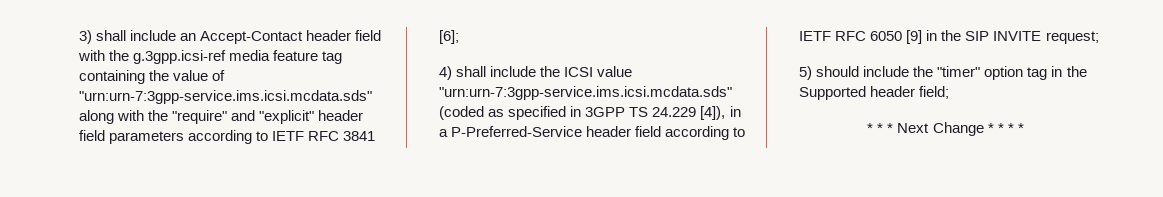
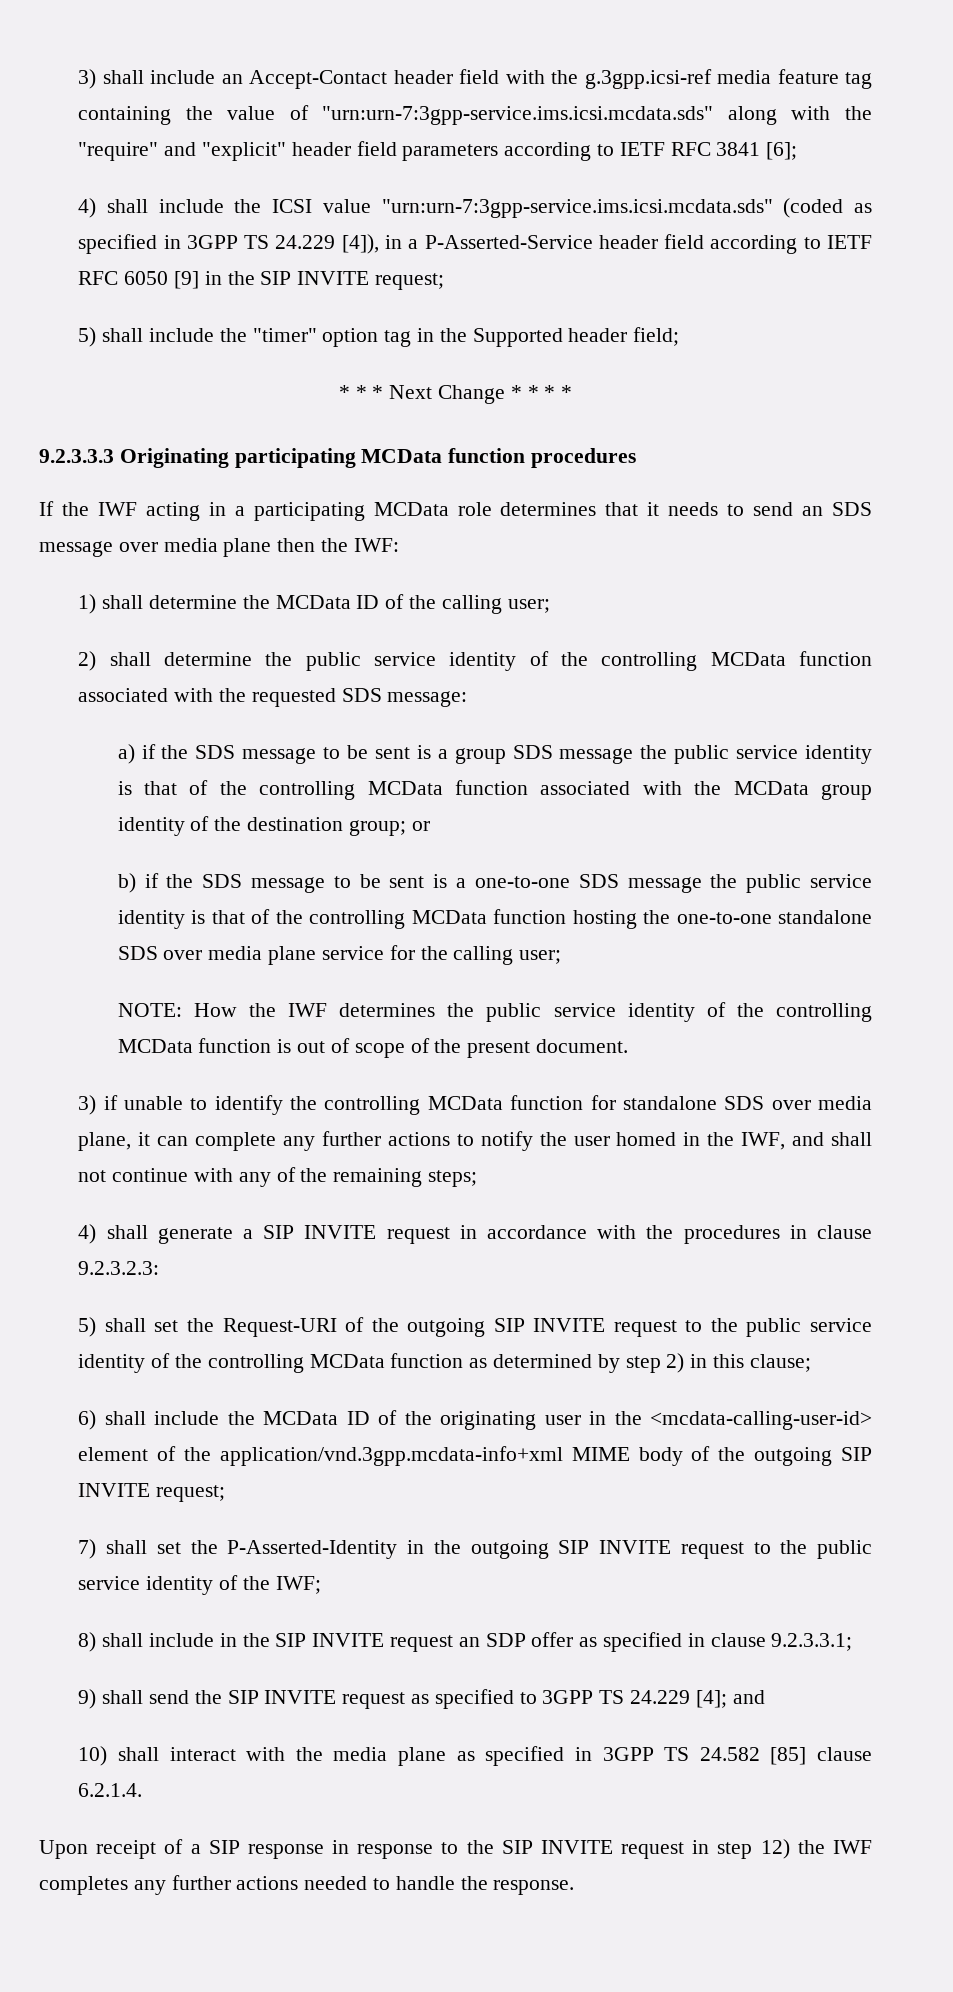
- 4) shall include the ICSI value "urn:urn-7:3gpp-service.ims.icsi.mcdata.sds" (coded as specified in 3GPP TS 24.229 [4]), in a P-Preferred-Service header field according to IETF RFC 6050 [9] in the SIP INVITE request;
+ 4) shall include the ICSI value "urn:urn-7:3gpp-service.ims.icsi.mcdata.sds" (coded as specified in 3GPP TS 24.229 [4]), in a P-Asserted-Service header field according to IETF RFC 6050 [9] in the SIP INVITE request;
- 5) should include the "timer" option tag in the Supported header field;
+ 5) shall include the "timer" option tag in the Supported header field;
+ 9.2.3.3.3 Originating participating MCData function procedures
+ If the IWF acting in a participating MCData role determines that it needs to send an SDS message over media plane then the IWF:
+ 1) shall determine the MCData ID of the calling user;
+ 2) shall determine the public service identity of the controlling MCData function associated with the requested SDS message:
+ a) if the SDS message to be sent is a group SDS message the public service identity is that of the controlling MCData function associated with the MCData group identity of the destination group; or
+ b) if the SDS message to be sent is a one-to-one SDS message the public service identity is that of the controlling MCData function hosting the one-to-one standalone SDS over media plane service for the calling user;
+ NOTE: How the IWF determines the public service identity of the controlling MCData function is out of scope of the present document.
+ 3) if unable to identify the controlling MCData function for standalone SDS over media plane, it can complete any further actions to notify the user homed in the IWF, and shall not continue with any of the remaining steps;
+ 4) shall generate a SIP INVITE request in accordance with the procedures in clause 9.2.3.2.3:
+ 5) shall set the Request-URI of the outgoing SIP INVITE request to the public service identity of the controlling MCData function as determined by step 2) in this clause;
+ 6) shall include the MCData ID of the originating user in the <mcdata-calling-user-id> element of the application/vnd.3gpp.mcdata-info+xml MIME body of the outgoing SIP INVITE request;
+ 7) shall set the P-Asserted-Identity in the outgoing SIP INVITE request to the public service identity of the IWF;
+ 8) shall include in the SIP INVITE request an SDP offer as specified in clause 9.2.3.3.1;
+ 9) shall send the SIP INVITE request as specified to 3GPP TS 24.229 [4]; and
+ 10) shall interact with the media plane as specified in 3GPP TS 24.582 [85] clause 6.2.1.4.
+ Upon receipt of a SIP response in response to the SIP INVITE request in step 12) the IWF completes any further actions needed to handle the response.

